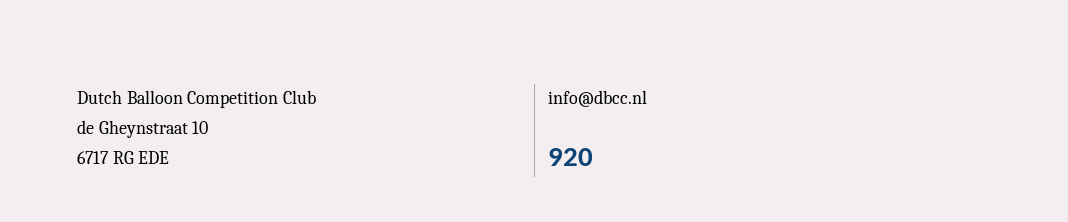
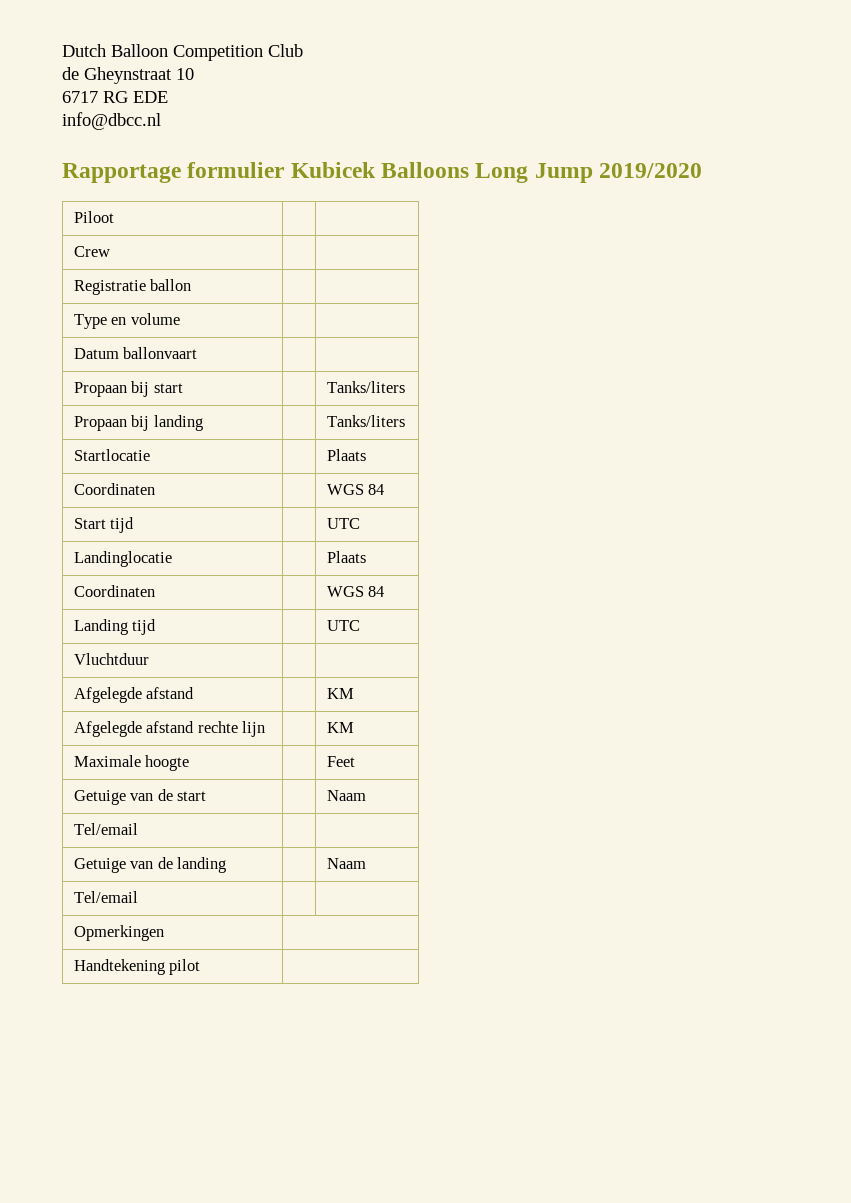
- 920
+ Rapportage formulier Kubicek Balloons Long Jump 2019/2020
+ Piloot | |
+ Crew | |
+ Registratie ballon | |
+ Type en volume | |
+ Datum ballonvaart | |
+ Propaan bij start | | Tanks/liters
+ Propaan bij landing | | Tanks/liters
+ Startlocatie | | Plaats
+ Coordinaten | | WGS 84
+ Start tijd | | UTC
+ Landinglocatie | | Plaats
+ Coordinaten | | WGS 84
+ Landing tijd | | UTC
+ Vluchtduur | |
+ Afgelegde afstand | | KM
+ Afgelegde afstand rechte lijn | | KM
+ Maximale hoogte | | Feet
+ Getuige van de start | | Naam
+ Tel/email | |
+ Getuige van de landing | | Naam
+ Tel/email | |
+ Opmerkingen |
+ Handtekening pilot |

